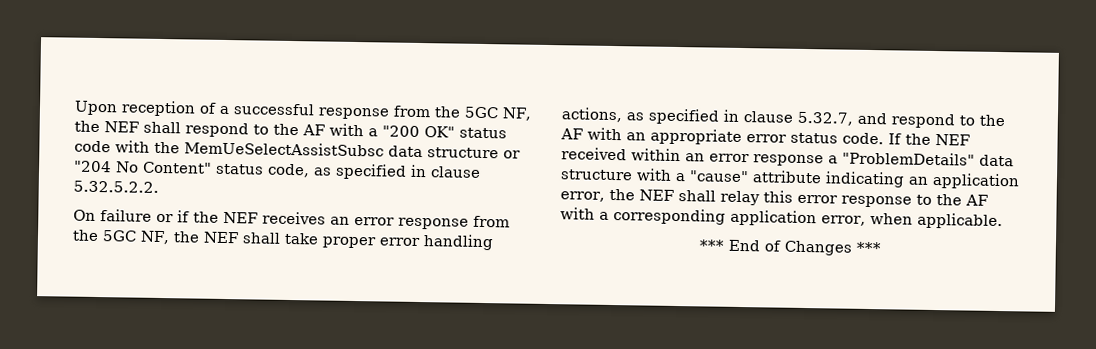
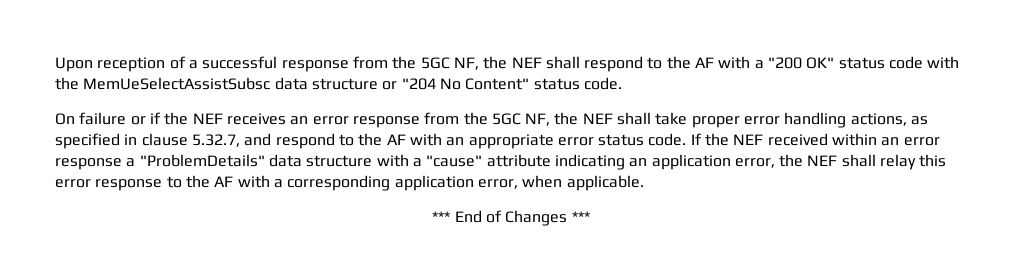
- Upon reception of a successful response from the 5GC NF, the NEF shall respond to the AF with a "200 OK" status code with the MemUeSelectAssistSubsc data structure or "204 No Content" status code, as specified in clause 5.32.5.2.2.
+ Upon reception of a successful response from the 5GC NF, the NEF shall respond to the AF with a "200 OK" status code with the MemUeSelectAssistSubsc data structure or "204 No Content" status code.

